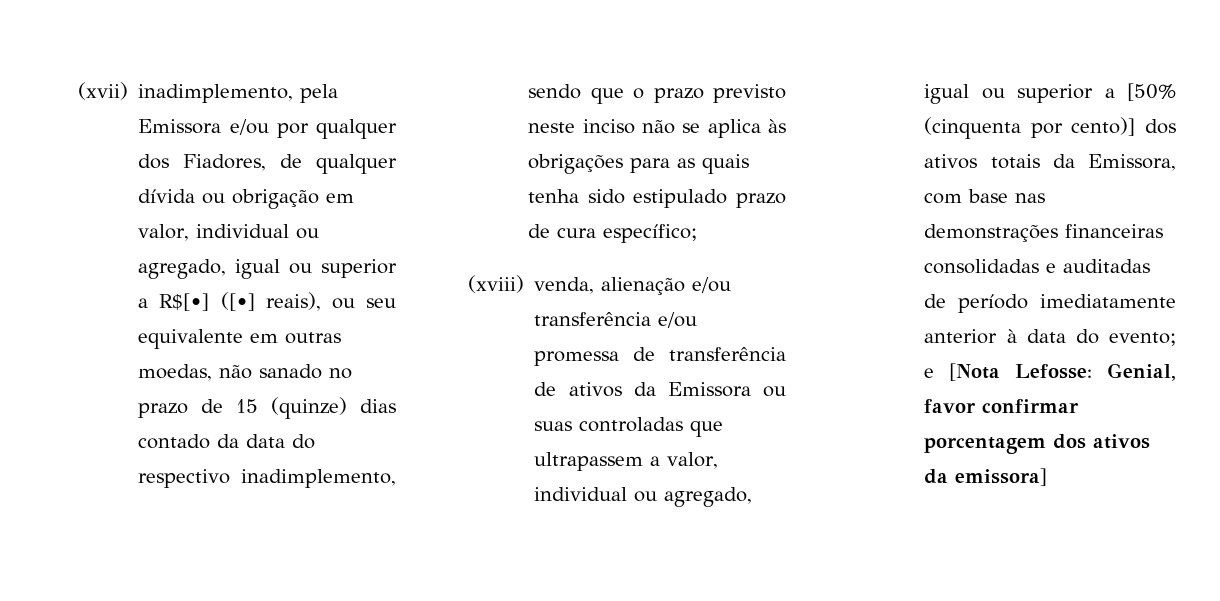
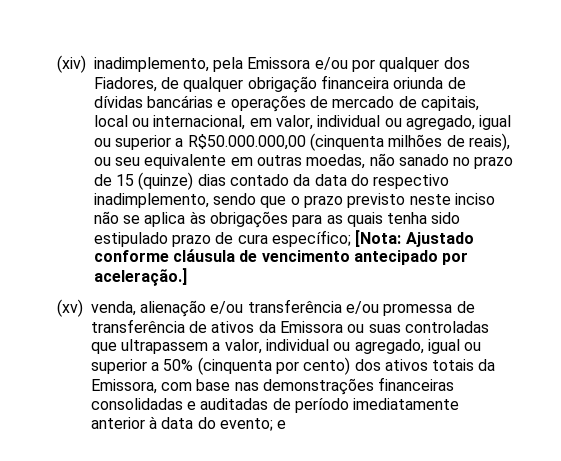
- (xvii) inadimplemento, pela Emissora e/ou por qualquer dos Fiadores, de qualquer dívida ou obrigação em valor, individual ou agregado, igual ou superior a R$[•] ([•] reais), ou seu equivalente em outras moedas, não sanado no prazo de 15 (quinze) dias contado da data do respectivo inadimplemento, sendo que o prazo previsto neste inciso não se aplica às obrigações para as quais tenha sido estipulado prazo de cura específico;
- (xviii) venda, alienação e/ou transferência e/ou promessa de transferência de ativos da Emissora ou suas controladas que ultrapassem a valor, individual ou agregado, igual ou superior a [50% (cinquenta por cento)] dos ativos totais da Emissora, com base nas demonstrações financeiras consolidadas e auditadas de período imediatamente anterior à data do evento; e [Nota Lefosse: Genial, favor confirmar porcentagem dos ativos da emissora]
+ (xiv) inadimplemento, pela Emissora e/ou por qualquer dos Fiadores, de qualquer obrigação financeira oriunda de dívidas bancárias e operações de mercado de capitais, local ou internacional, em valor, individual ou agregado, igual ou superior a R$50.000.000,00 (cinquenta milhões de reais), ou seu equivalente em outras moedas, não sanado no prazo de 15 (quinze) dias contado da data do respectivo inadimplemento, sendo que o prazo previsto neste inciso não se aplica às obrigações para as quais tenha sido estipulado prazo de cura específico; [Nota: Ajustado conforme cláusula de vencimento antecipado por aceleração.]
+ (xv) venda, alienação e/ou transferência e/ou promessa de transferência de ativos da Emissora ou suas controladas que ultrapassem a valor, individual ou agregado, igual ou superior a 50% (cinquenta por cento) dos ativos totais da Emissora, com base nas demonstrações financeiras consolidadas e auditadas de período imediatamente anterior à data do evento; e

